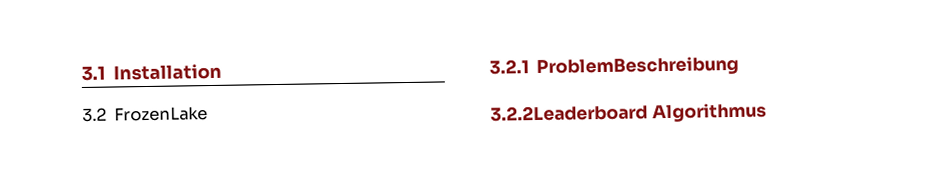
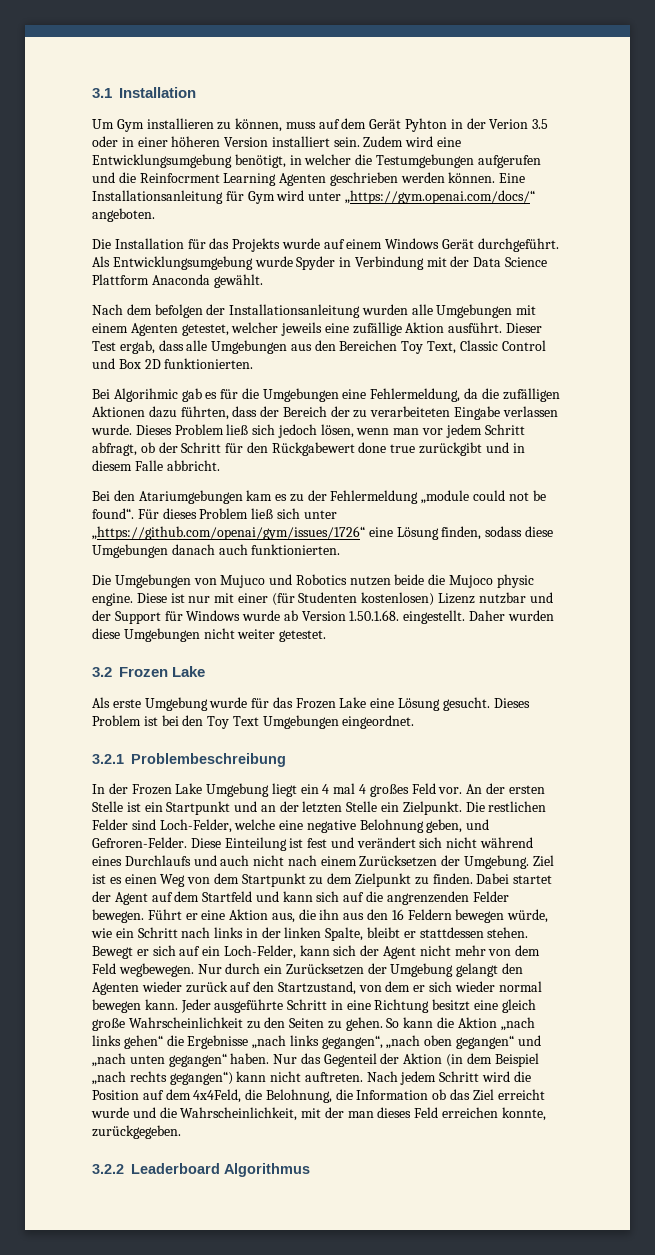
- 3.2 FrozenLake
- 3.2.1 ProblemBeschreibung
- 3.2.2Leaderboard Algorithmus
+ Um Gym installieren zu können, muss auf dem Gerät Pyhton in der Verion 3.5 oder in einer höheren Version installiert sein. Zudem wird eine Entwicklungsumgebung benötigt, in welcher die Testumgebungen aufgerufen und die Reinfocrment Learning Agenten geschrieben werden können. Eine Installationsanleitung für Gym wird unter „https://gym.openai.com/docs/“ angeboten.
+ Die Installation für das Projekts wurde auf einem Windows Gerät durchgeführt. Als Entwicklungsumgebung wurde Spyder in Verbindung mit der Data Science Plattform Anaconda gewählt.
+ Nach dem befolgen der Installationsanleitung wurden alle Umgebungen mit einem Agenten getestet, welcher jeweils eine zufällige Aktion ausführt. Dieser Test ergab, dass alle Umgebungen aus den Bereichen Toy Text, Classic Control und Box 2D funktionierten.
+ Bei Algorihmic gab es für die Umgebungen eine Fehlermeldung, da die zufälligen Aktionen dazu führten, dass der Bereich der zu verarbeiteten Eingabe verlassen wurde. Dieses Problem ließ sich jedoch lösen, wenn man vor jedem Schritt abfragt, ob der Schritt für den Rückgabewert done true zurückgibt und in diesem Falle abbricht.
+ Bei den Atariumgebungen kam es zu der Fehlermeldung „module could not be found“. Für dieses Problem ließ sich unter „https://github.com/openai/gym/issues/1726“ eine Lösung finden, sodass diese Umgebungen danach auch funktionierten.
+ Die Umgebungen von Mujuco und Robotics nutzen beide die Mujoco physic engine. Diese ist nur mit einer (für Studenten kostenlosen) Lizenz nutzbar und der Support für Windows wurde ab Version 1.50.1.68. eingestellt. Daher wurden diese Umgebungen nicht weiter getestet.
+ 3.2 Frozen Lake
+ Als erste Umgebung wurde für das Frozen Lake eine Lösung gesucht. Dieses Problem ist bei den Toy Text Umgebungen eingeordnet.
+ 3.2.1 Problembeschreibung
+ In der Frozen Lake Umgebung liegt ein 4 mal 4 großes Feld vor. An der ersten Stelle ist ein Startpunkt und an der letzten Stelle ein Zielpunkt. Die restlichen Felder sind Loch-Felder, welche eine negative Belohnung geben, und Gefroren-Felder. Diese Einteilung ist fest und verändert sich nicht während eines Durchlaufs und auch nicht nach einem Zurücksetzen der Umgebung. Ziel ist es einen Weg von dem Startpunkt zu dem Zielpunkt zu finden. Dabei startet der Agent auf dem Startfeld und kann sich auf die angrenzenden Felder bewegen. Führt er eine Aktion aus, die ihn aus den 16 Feldern bewegen würde, wie ein Schritt nach links in der linken Spalte, bleibt er stattdessen stehen. Bewegt er sich auf ein Loch-Felder, kann sich der Agent nicht mehr von dem Feld wegbewegen. Nur durch ein Zurücksetzen der Umgebung gelangt den Agenten wieder zurück auf den Startzustand, von dem er sich wieder normal bewegen kann. Jeder ausgeführte Schritt in eine Richtung besitzt eine gleich große Wahrscheinlichkeit zu den Seiten zu gehen. So kann die Aktion „nach links gehen“ die Ergebnisse „nach links gegangen“, „nach oben gegangen“ und „nach unten gegangen“ haben. Nur das Gegenteil der Aktion (in dem Beispiel „nach rechts gegangen“) kann nicht auftreten. Nach jedem Schritt wird die Position auf dem 4x4Feld, die Belohnung, die Information ob das Ziel erreicht wurde und die Wahrscheinlichkeit, mit der man dieses Feld erreichen konnte, zurückgegeben.
+ 3.2.2 Leaderboard Algorithmus

